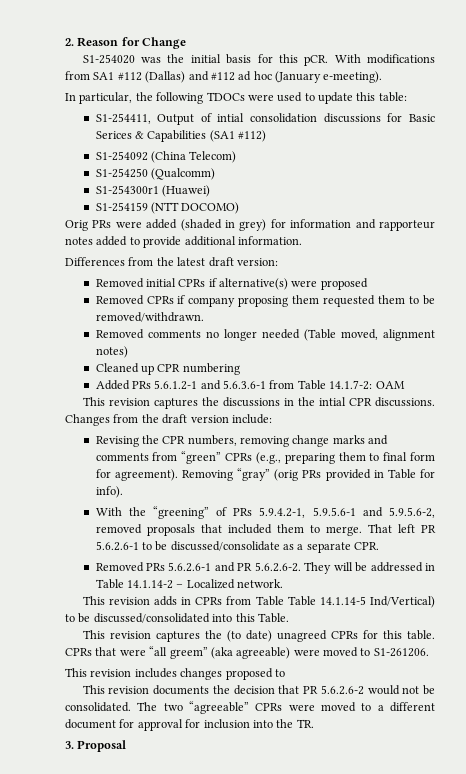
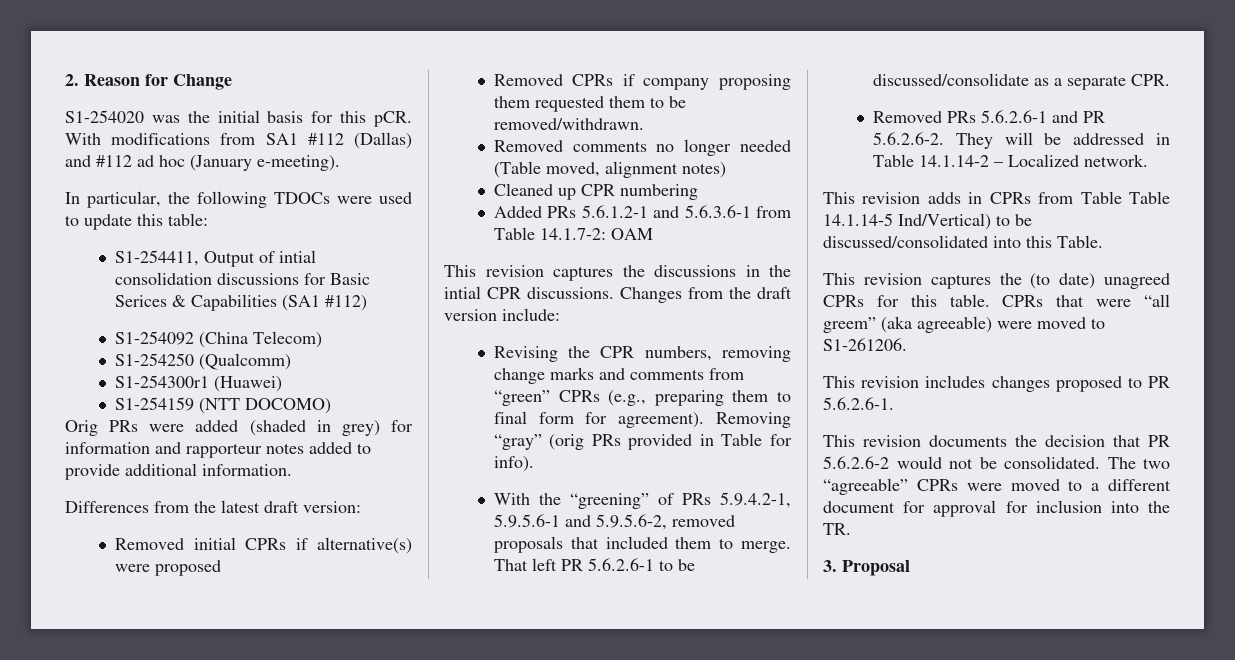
- This revision includes changes proposed to
+ This revision includes changes proposed to PR 5.6.2.6-1.

